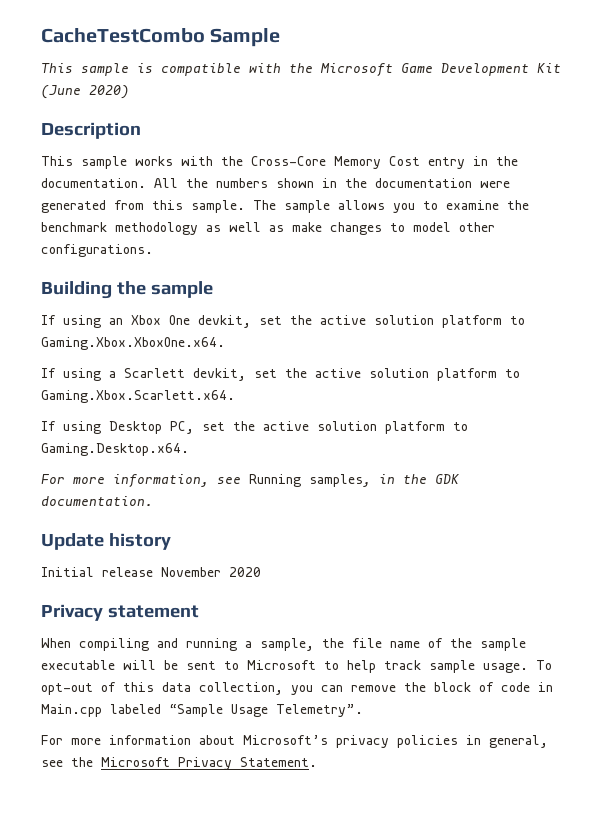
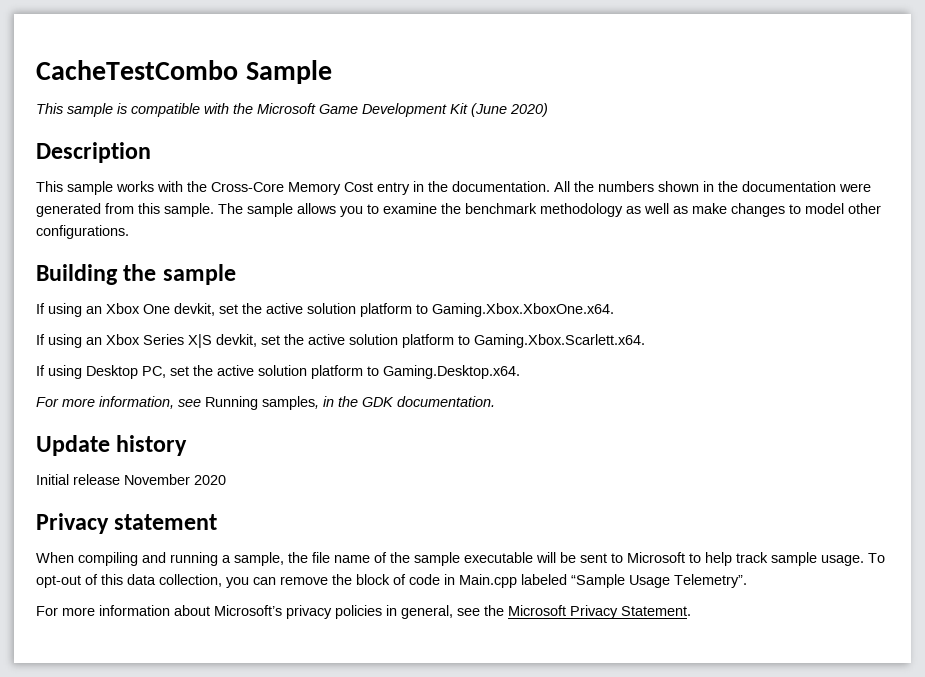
- If using a Scarlett devkit, set the active solution platform to Gaming.Xbox.Scarlett.x64.
+ If using an Xbox Series X|S devkit, set the active solution platform to Gaming.Xbox.Scarlett.x64.

